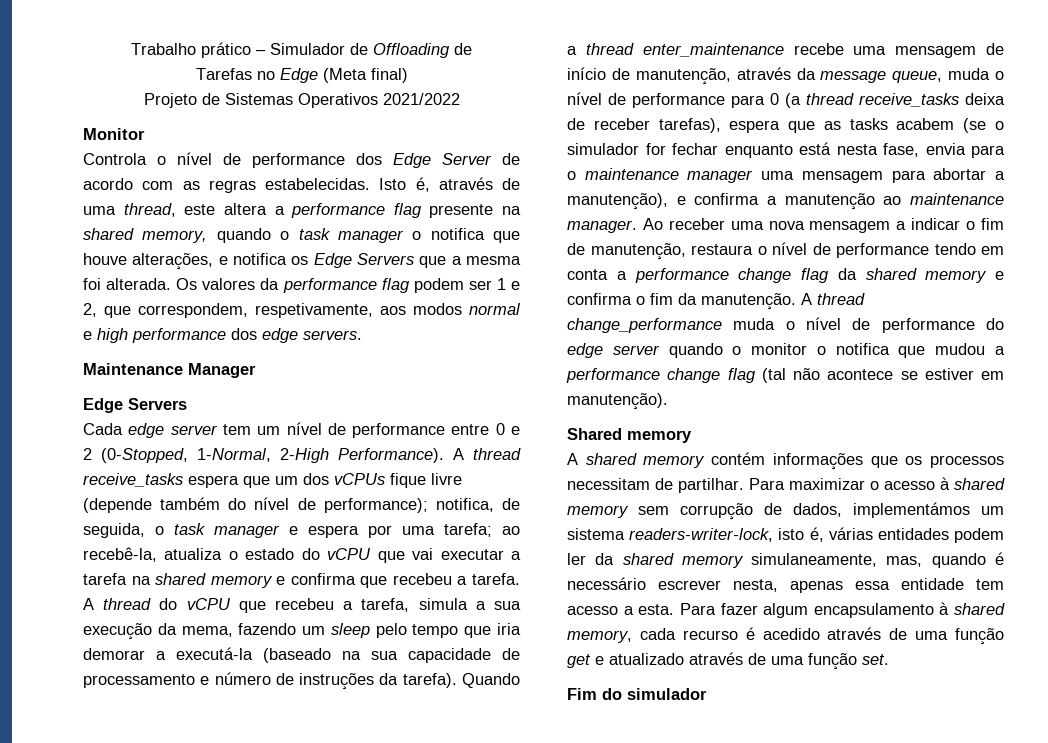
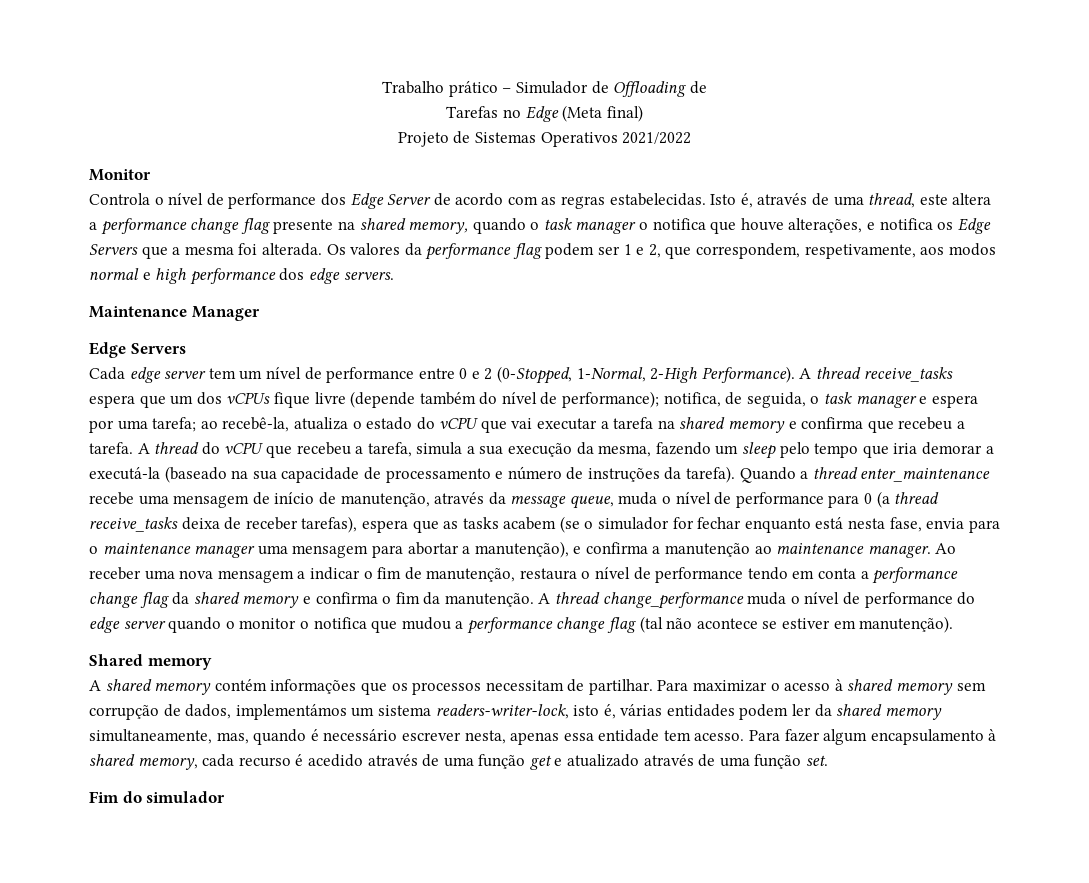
- Isto é, através de uma thread, este altera a performance flag presente na shared memory, quando o task manager o notifica que houve alterações, e notifica os Edge Servers que a mesma foi alterada.
+ Isto é, através de uma thread, este altera a performance change flag presente na shared memory, quando o task manager o notifica que houve alterações, e notifica os Edge Servers que a mesma foi alterada.
- A thread do vCPU que recebeu a tarefa, simula a sua execução da mema, fazendo um sleep pelo tempo que iria demorar a executá-la (baseado na sua capacidade de processamento e número de instruções da tarefa).
+ A thread do vCPU que recebeu a tarefa, simula a sua execução da mesma, fazendo um sleep pelo tempo que iria demorar a executá-la (baseado na sua capacidade de processamento e número de instruções da tarefa).
- Para maximizar o acesso à shared memory sem corrupção de dados, implementámos um sistema readers-writer-lock, isto é, várias entidades podem ler da shared memory simulaneamente, mas, quando é necessário escrever nesta, apenas essa entidade tem acesso a esta.
+ Para maximizar o acesso à shared memory sem corrupção de dados, implementámos um sistema readers-writer-lock, isto é, várias entidades podem ler da shared memory simultaneamente, mas, quando é necessário escrever nesta, apenas essa entidade tem acesso.

